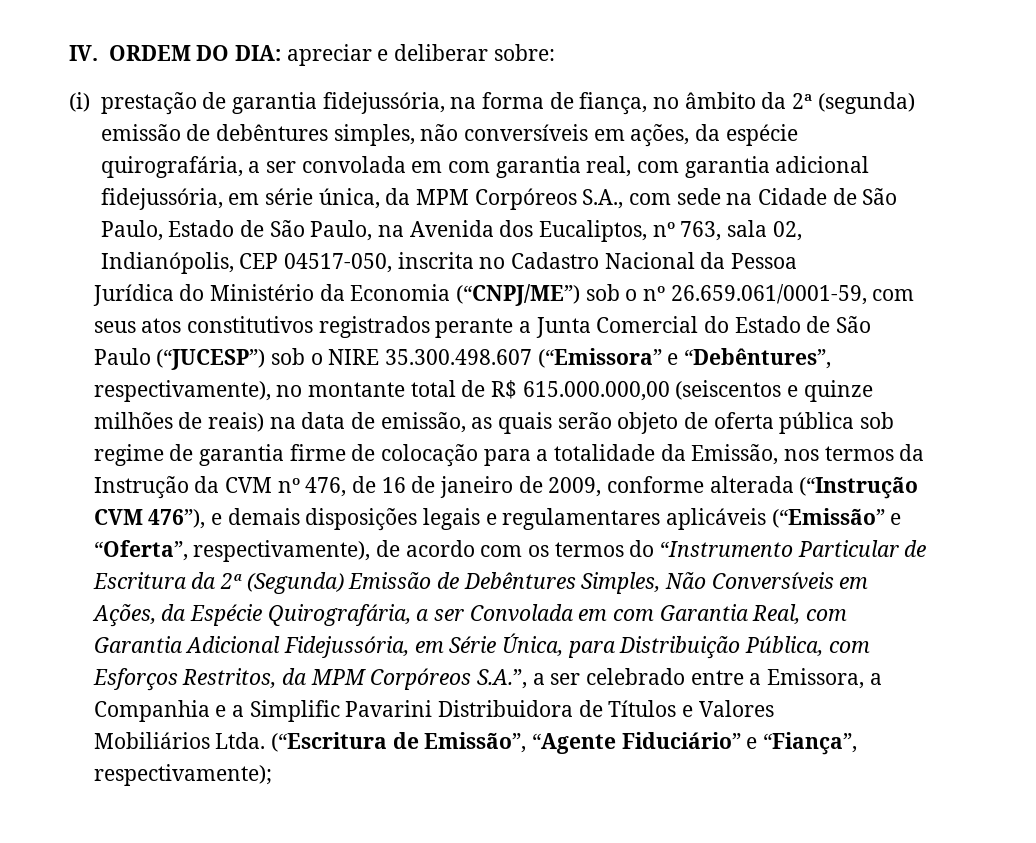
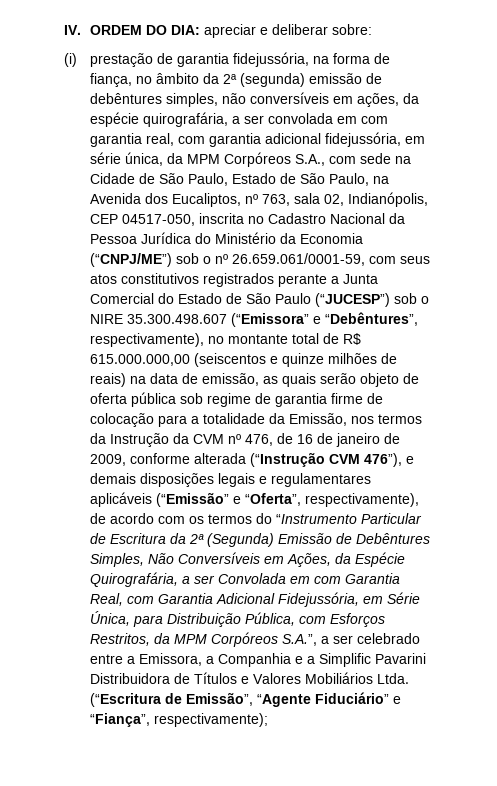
- (i) prestação de garantia fidejussória, na forma de fiança, no âmbito da 2ª (segunda) emissão de debêntures simples, não conversíveis em ações, da espécie quirografária, a ser convolada em com garantia real, com garantia adicional fidejussória, em série única, da MPM Corpóreos S.A., com sede na Cidade de São Paulo, Estado de São Paulo, na Avenida dos Eucaliptos, nº 763, sala 02, Indianópolis, CEP 04517-050, inscrita no Cadastro Nacional da Pessoa
- Jurídica do Ministério da Economia (“CNPJ/ME”) sob o nº 26.659.061/0001-59, com seus atos constitutivos registrados perante a Junta Comercial do Estado de São Paulo (“JUCESP”) sob o NIRE 35.300.498.607 (“Emissora” e “Debêntures”, respectivamente), no montante total de R$ 615.000.000,00 (seiscentos e quinze milhões de reais) na data de emissão, as quais serão objeto de oferta pública sob regime de garantia firme de colocação para a totalidade da Emissão, nos termos da Instrução da CVM nº 476, de 16 de janeiro de 2009, conforme alterada (“Instrução CVM 476”), e demais disposições legais e regulamentares aplicáveis (“Emissão” e “Oferta”, respectivamente), de acordo com os termos do “Instrumento Particular de Escritura da 2ª (Segunda) Emissão de Debêntures Simples, Não Conversíveis em Ações, da Espécie Quirografária, a ser Convolada em com Garantia Real, com Garantia Adicional Fidejussória, em Série Única, para Distribuição Pública, com Esforços Restritos, da MPM Corpóreos S.A.”, a ser celebrado entre a Emissora, a Companhia e a Simplific Pavarini Distribuidora de Títulos e Valores
- Mobiliários Ltda.
+ (i) prestação de garantia fidejussória, na forma de fiança, no âmbito da 2ª (segunda) emissão de debêntures simples, não conversíveis em ações, da espécie quirografária, a ser convolada em com garantia real, com garantia adicional fidejussória, em série única, da MPM Corpóreos S.A., com sede na Cidade de São Paulo, Estado de São Paulo, na Avenida dos Eucaliptos, nº 763, sala 02, Indianópolis, CEP 04517-050, inscrita no Cadastro Nacional da Pessoa Jurídica do Ministério da Economia (“CNPJ/ME”) sob o nº 26.659.061/0001-59, com seus atos constitutivos registrados perante a Junta Comercial do Estado de São Paulo (“JUCESP”) sob o NIRE 35.300.498.607 (“Emissora” e “Debêntures”, respectivamente), no montante total de R$ 615.000.000,00 (seiscentos e quinze milhões de reais) na data de emissão, as quais serão objeto de oferta pública sob regime de garantia firme de colocação para a totalidade da Emissão, nos termos da Instrução da CVM nº 476, de 16 de janeiro de 2009, conforme alterada (“Instrução CVM 476”), e demais disposições legais e regulamentares aplicáveis (“Emissão” e “Oferta”, respectivamente), de acordo com os termos do “Instrumento Particular de Escritura da 2ª (Segunda) Emissão de Debêntures Simples, Não Conversíveis em Ações, da Espécie Quirografária, a ser Convolada em com Garantia Real, com Garantia Adicional Fidejussória, em Série Única, para Distribuição Pública, com Esforços Restritos, da MPM Corpóreos S.A.”, a ser celebrado entre a Emissora, a Companhia e a Simplific Pavarini Distribuidora de Títulos e Valores Mobiliários Ltda.

